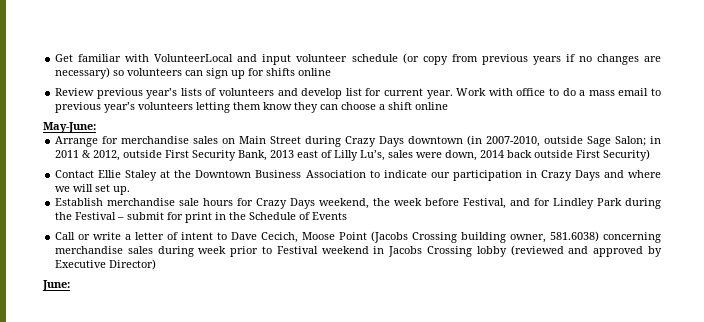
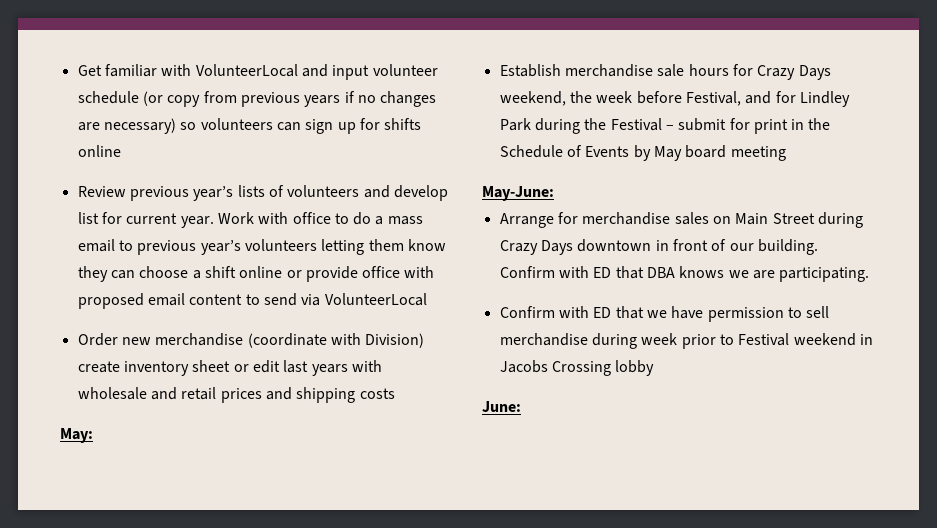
- Work with office to do a mass email to previous year’s volunteers letting them know they can choose a shift online
- May-June:
- Arrange for merchandise sales on Main Street during Crazy Days downtown (in 2007-2010, outside Sage Salon; in 2011 & 2012, outside First Security Bank, 2013 east of Lilly Lu’s, sales were down, 2014 back outside First Security)
- Contact Ellie Staley at the Downtown Business Association to indicate our participation in Crazy Days and where we will set up.
+ Work with office to do a mass email to previous year’s volunteers letting them know they can choose a shift online or provide office with proposed email content to send via VolunteerLocal
+ Order new merchandise (coordinate with Division) create inventory sheet or edit last years with wholesale and retail prices and shipping costs
+ May:
- Establish merchandise sale hours for Crazy Days weekend, the week before Festival, and for Lindley Park during the Festival – submit for print in the Schedule of Events
- Call or write a letter of intent to Dave Cecich, Moose Point (Jacobs Crossing building owner, 581.6038) concerning merchandise sales during week prior to Festival weekend in Jacobs Crossing lobby (reviewed and approved by Executive Director)
+ Establish merchandise sale hours for Crazy Days weekend, the week before Festival, and for Lindley Park during the Festival – submit for print in the Schedule of Events by May board meeting
+ May-June:
+ Arrange for merchandise sales on Main Street during Crazy Days downtown in front of our building. Confirm with ED that DBA knows we are participating.
+ Confirm with ED that we have permission to sell merchandise during week prior to Festival weekend in Jacobs Crossing lobby

